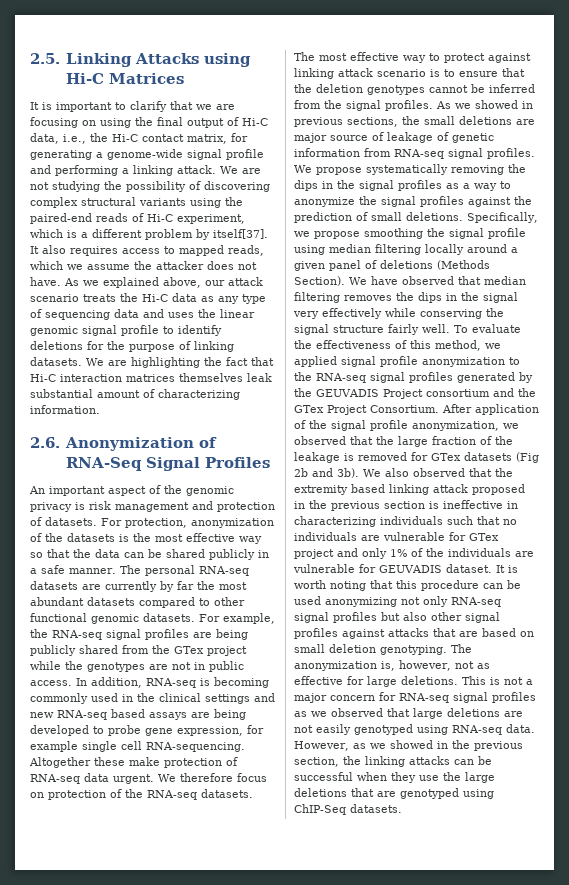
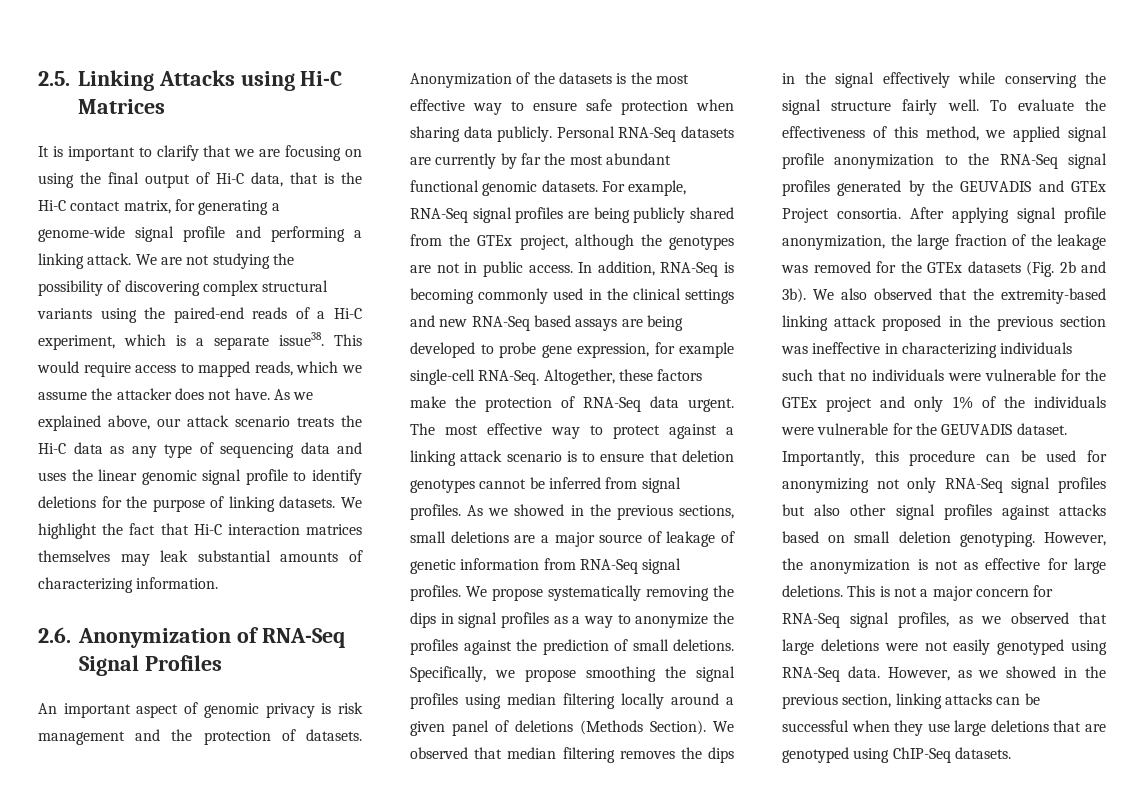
- It is important to clarify that we are focusing on using the final output of Hi-C data, i.e., the Hi-C contact matrix, for generating a genome-wide signal profile and performing a linking attack.
+ It is important to clarify that we are focusing on using the final output of Hi-C data, that is the Hi-C contact matrix, for generating a genome-wide signal profile and performing a linking attack.
- We are not studying the possibility of discovering complex structural variants using the paired-end reads of Hi-C experiment, which is a different problem by itself[37]. It also requires access to mapped reads, which we assume the attacker does not have.
+ We are not studying the possibility of discovering complex structural variants using the paired-end reads of a Hi-C experiment, which is a separate issue38. This would require access to mapped reads, which we assume the attacker does not have.
- We are highlighting the fact that Hi-C interaction matrices themselves leak substantial amount of characterizing information.
+ We highlight the fact that Hi-C interaction matrices themselves may leak substantial amounts of characterizing information.
- An important aspect of the genomic privacy is risk management and protection of datasets.
+ An important aspect of genomic privacy is risk management and the protection of datasets.
- For protection, anonymization of the datasets is the most effective way so that the data can be shared publicly in a safe manner. The personal RNA-seq datasets are currently by far the most abundant datasets compared to other functional genomic datasets.
+ Anonymization of the datasets is the most effective way to ensure safe protection when sharing data publicly. Personal RNA-Seq datasets are currently by far the most abundant functional genomic datasets.
- For example, the RNA-seq signal profiles are being publicly shared from the GTex project while the genotypes are not in public access.
+ For example, RNA-Seq signal profiles are being publicly shared from the GTEx project, although the genotypes are not in public access.
- In addition, RNA-seq is becoming commonly used in the clinical settings and new RNA-seq based assays are being developed to probe gene expression, for example single cell RNA-sequencing. Altogether these make protection of RNA-seq data urgent.
+ In addition, RNA-Seq is becoming commonly used in the clinical settings and new RNA-Seq based assays are being developed to probe gene expression, for example single-cell RNA-Seq. Altogether, these factors make the protection of RNA-Seq data urgent.
- We therefore focus on protection of the RNA-seq datasets.
- The most effective way to protect against linking attack scenario is to ensure that the deletion genotypes cannot be inferred from the signal profiles.
+ The most effective way to protect against a linking attack scenario is to ensure that deletion genotypes cannot be inferred from signal profiles.
- As we showed in previous sections, the small deletions are major source of leakage of genetic information from RNA-seq signal profiles.
+ As we showed in the previous sections, small deletions are a major source of leakage of genetic information from RNA-Seq signal profiles.
- We propose systematically removing the dips in the signal profiles as a way to anonymize the signal profiles against the prediction of small deletions.
+ We propose systematically removing the dips in signal profiles as a way to anonymize the profiles against the prediction of small deletions.
- Specifically, we propose smoothing the signal profile using median filtering locally around a given panel of deletions (Methods Section).
+ Specifically, we propose smoothing the signal profiles using median filtering locally around a given panel of deletions (Methods Section).
- We have observed that median filtering removes the dips in the signal very effectively while conserving the signal structure fairly well.
+ We observed that median filtering removes the dips in the signal effectively while conserving the signal structure fairly well.
- To evaluate the effectiveness of this method, we applied signal profile anonymization to the RNA-seq signal profiles generated by the GEUVADIS Project consortium and the GTex Project Consortium. After application of the signal profile anonymization, we observed that the large fraction of the leakage is removed for GTex datasets (Fig 2b and 3b).
+ To evaluate the effectiveness of this method, we applied signal profile anonymization to the RNA-Seq signal profiles generated by the GEUVADIS and GTEx Project consortia. After applying signal profile anonymization, the large fraction of the leakage was removed for the GTEx datasets (Fig. 2b and 3b).
- We also observed that the extremity based linking attack proposed in the previous section is ineffective in characterizing individuals such that no individuals are vulnerable for GTex project and only 1% of the individuals are vulnerable for GEUVADIS dataset.
+ We also observed that the extremity-based linking attack proposed in the previous section was ineffective in characterizing individuals such that no individuals were vulnerable for the GTEx project and only 1% of the individuals were vulnerable for the GEUVADIS dataset.
- It is worth noting that this procedure can be used anonymizing not only RNA-seq signal profiles but also other signal profiles against attacks that are based on small deletion genotyping.
+ Importantly, this procedure can be used for anonymizing not only RNA-Seq signal profiles but also other signal profiles against attacks based on small deletion genotyping.
- The anonymization is, however, not as effective for large deletions.
+ However, the anonymization is not as effective for large deletions.
- This is not a major concern for RNA-seq signal profiles as we observed that large deletions are not easily genotyped using RNA-seq data.
+ This is not a major concern for RNA-Seq signal profiles, as we observed that large deletions were not easily genotyped using RNA-Seq data.
- However, as we showed in the previous section, the linking attacks can be successful when they use the large deletions that are genotyped using ChIP-Seq datasets.
+ However, as we showed in the previous section, linking attacks can be successful when they use large deletions that are genotyped using ChIP-Seq datasets.

